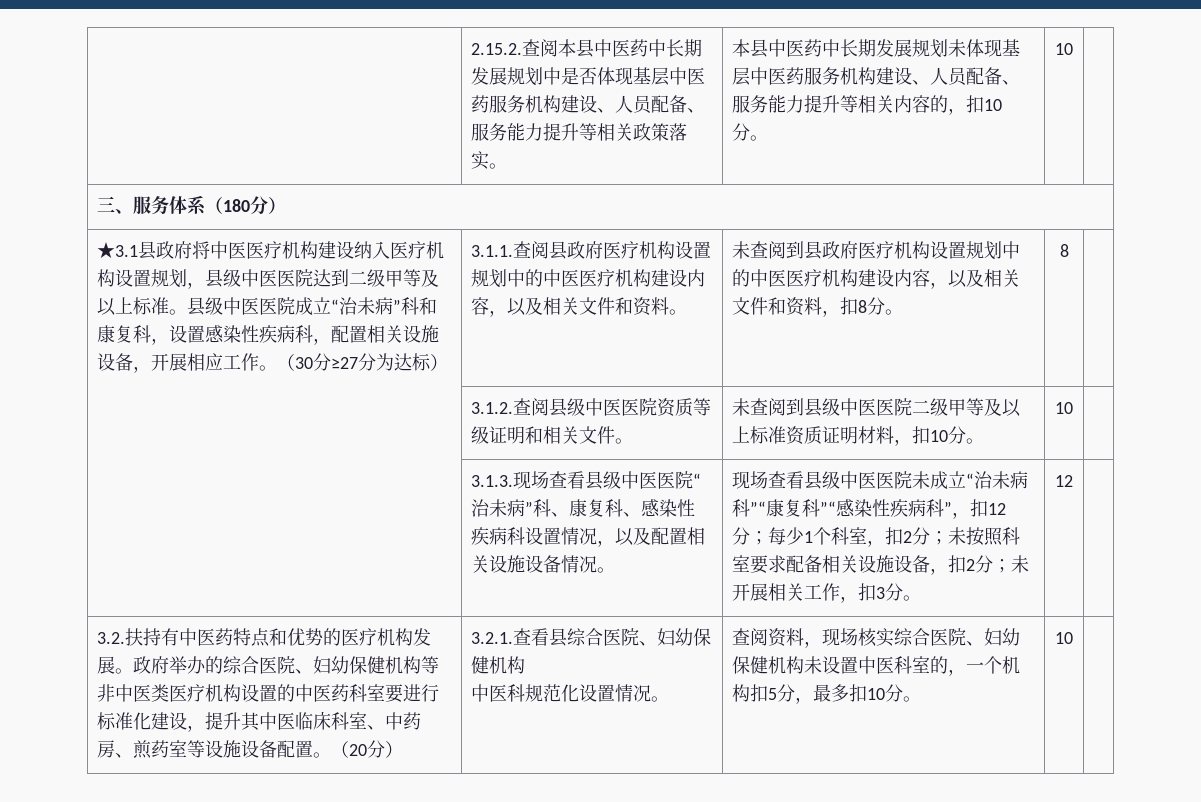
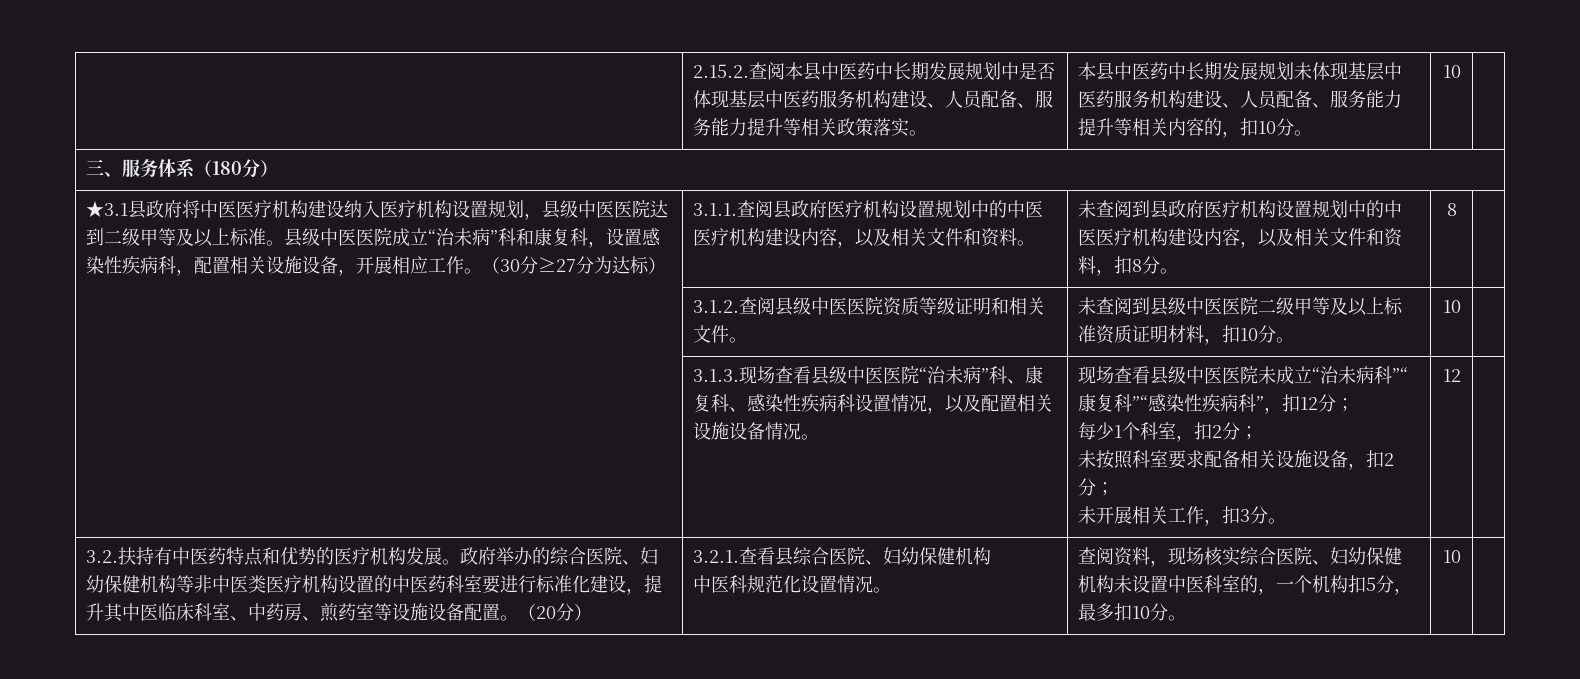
- 现场查看县级中医医院未成立“治未病科”“康复科”“感染性疾病科”，扣12分；每少1个科室，扣2分；未按照科室要求配备相关设施设备，扣2分；未开展相关工作，扣3分。
+ 现场查看县级中医医院未成立“治未病科”“康复科”“感染性疾病科”，扣12分；
+ 每少1个科室，扣2分；
+ 未按照科室要求配备相关设施设备，扣2分；
+ 未开展相关工作，扣3分。

